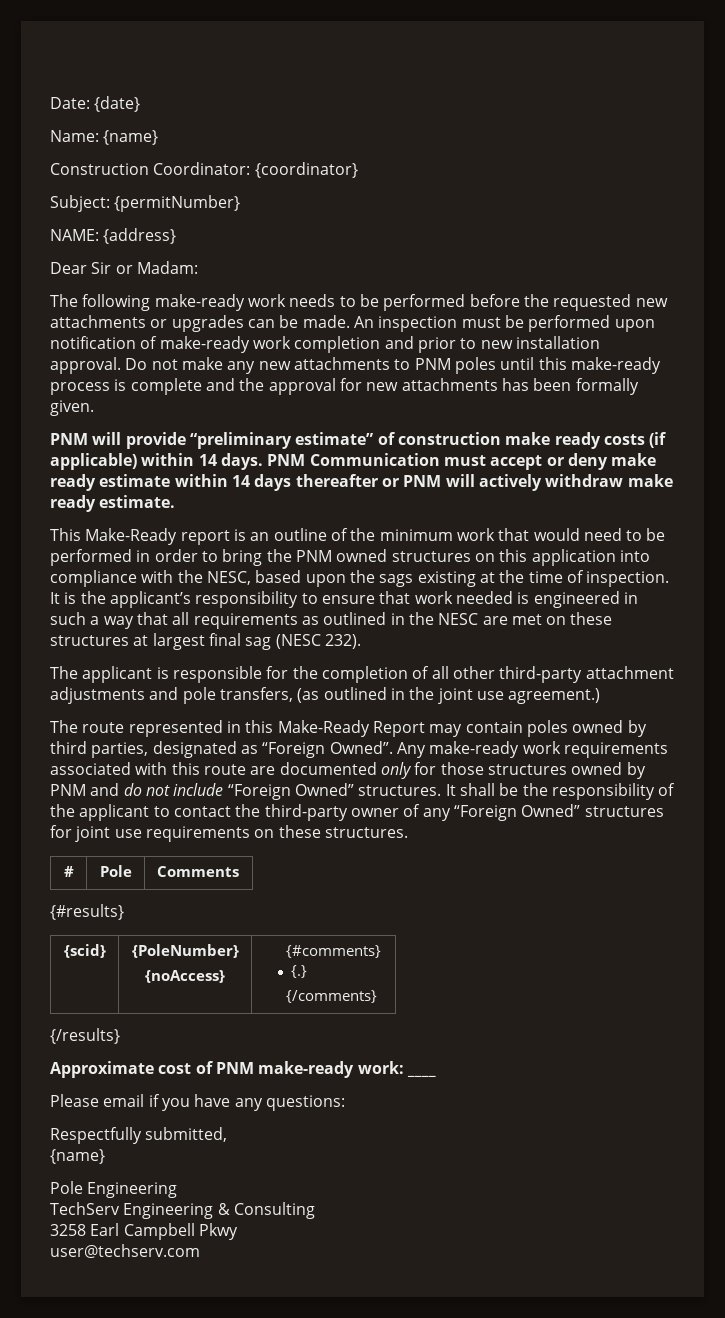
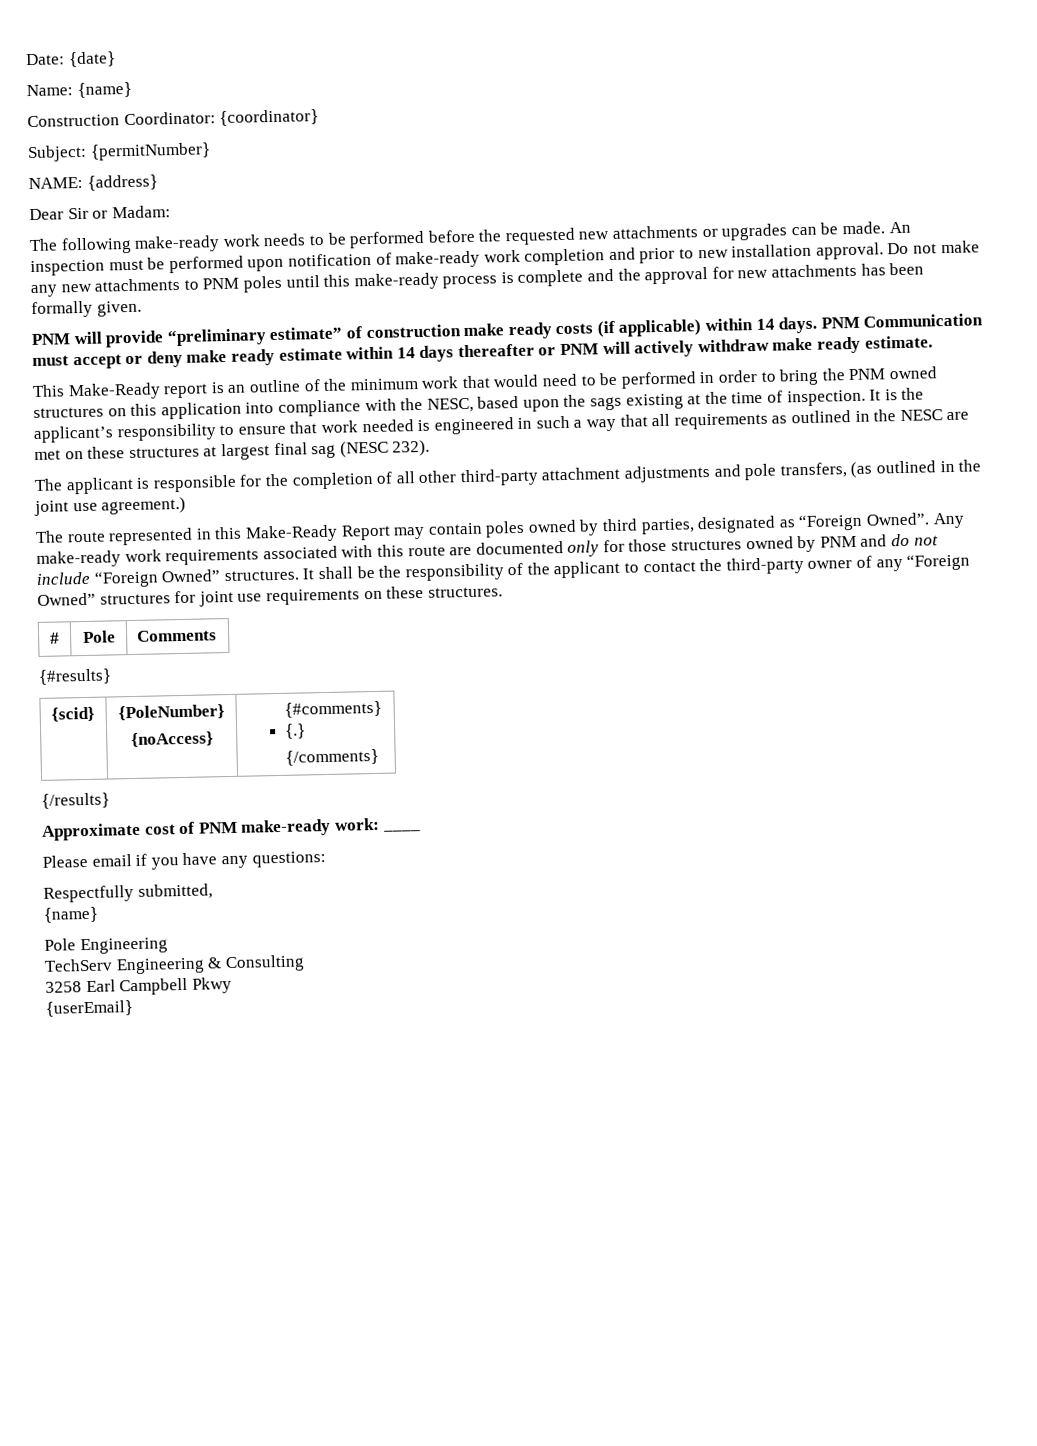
- user@techserv.com
+ {userEmail}

